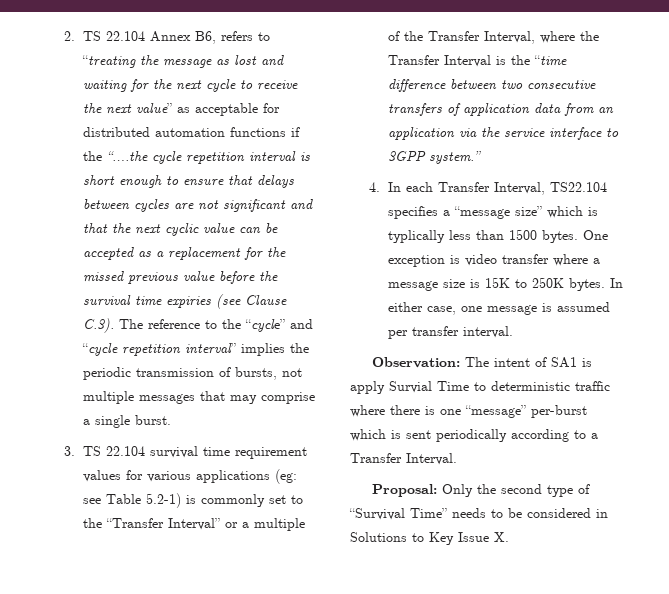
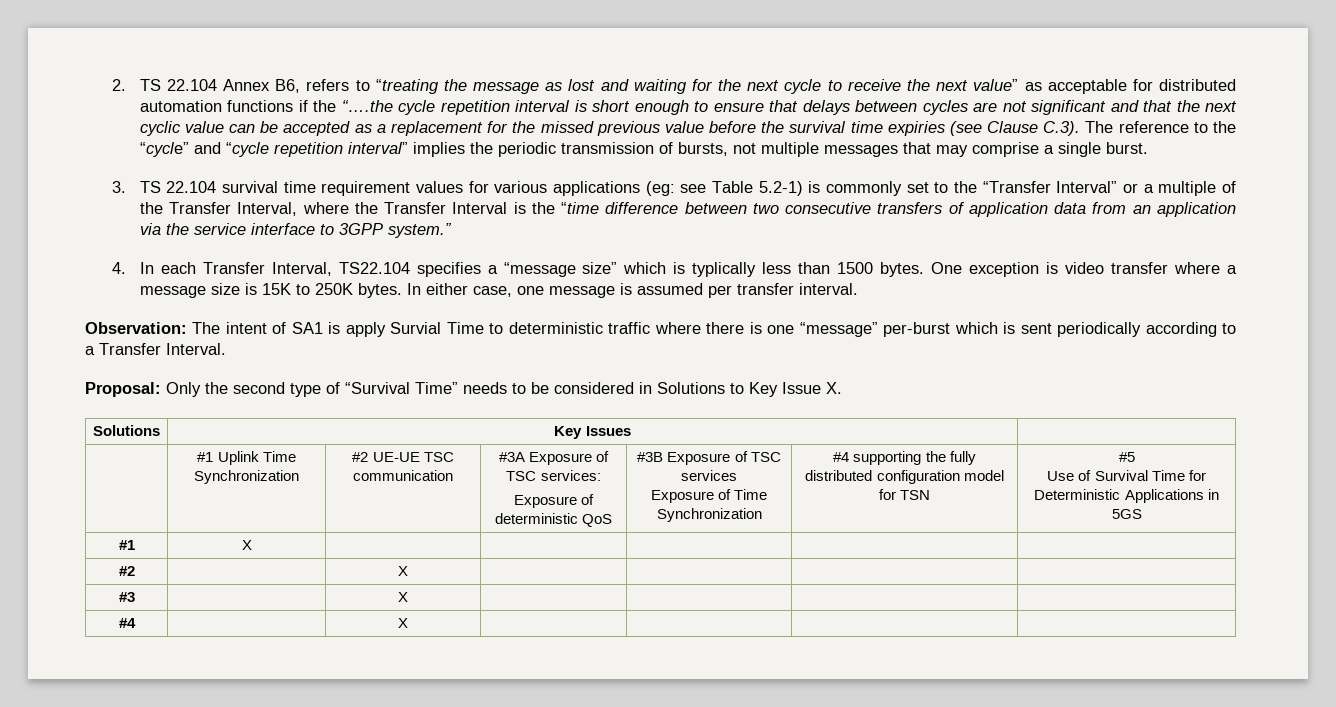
+ Solutions | Key Issues |
+ | #1 Uplink Time Synchronization | #2 UE-UE TSC communication | #3A Exposure of TSC services:
+ Exposure of deterministic QoS | #3B Exposure of TSC services
+ Exposure of Time Synchronization | #4 supporting the fully distributed configuration model for TSN | #5
+ Use of Survival Time for Deterministic Applications in 5GS
+ #1 | X | | | | |
+ #2 | | X | | | |
+ #3 | | X | | | |
+ #4 | | X | | | |

